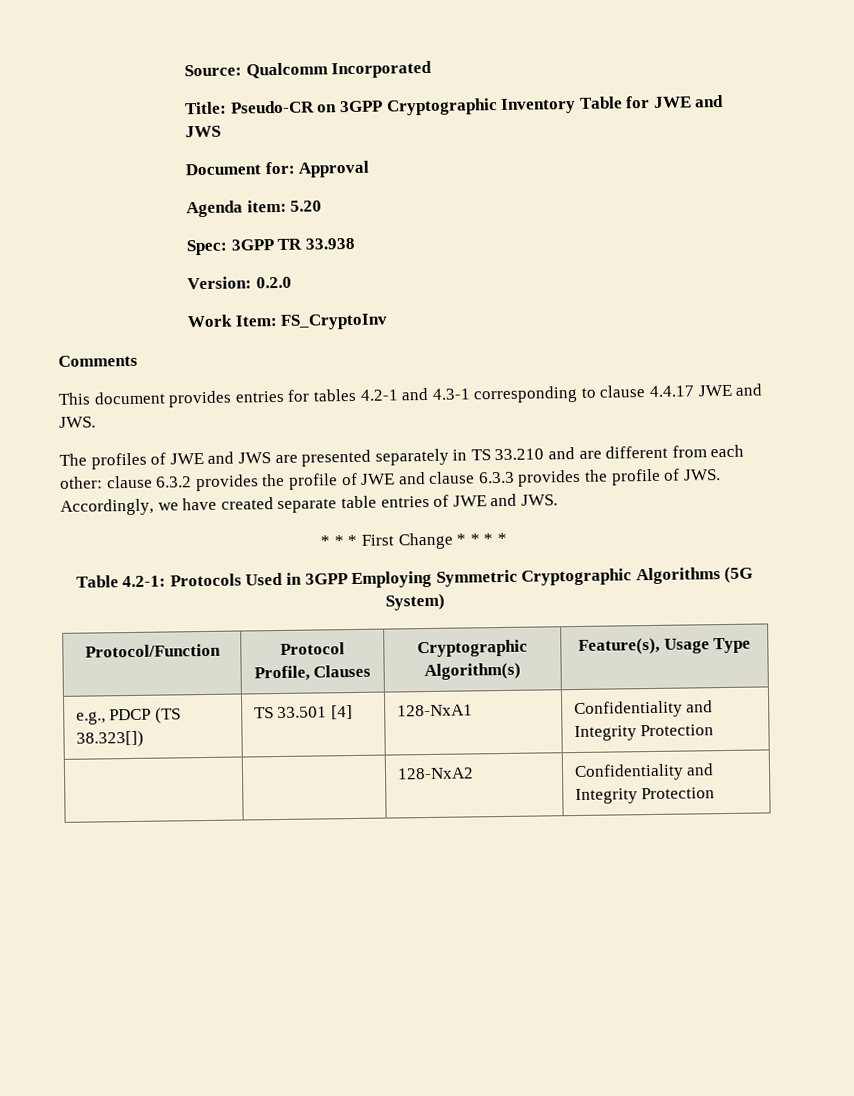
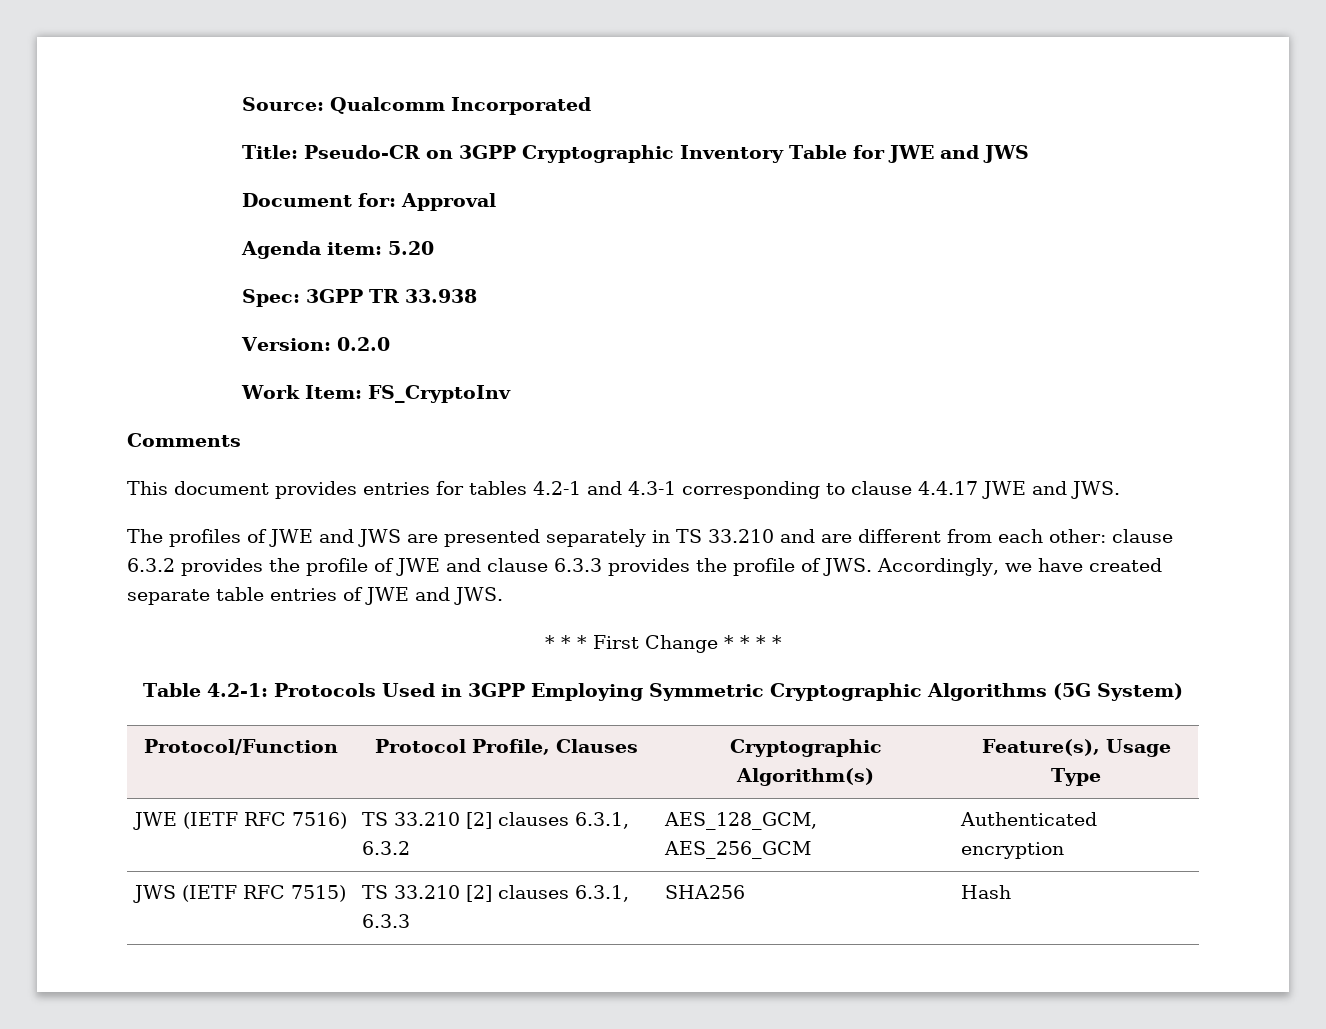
- e.g., PDCP (TS 38.323[]) | TS 33.501 [4] | 128-NxA1 | Confidentiality and Integrity Protection
- | | 128-NxA2 | Confidentiality and Integrity Protection
+ JWE (IETF RFC 7516) | TS 33.210 [2] clauses 6.3.1, 6.3.2 | AES_128_GCM, AES_256_GCM | Authenticated encryption
+ JWS (IETF RFC 7515) | TS 33.210 [2] clauses 6.3.1, 6.3.3 | SHA256 | Hash

